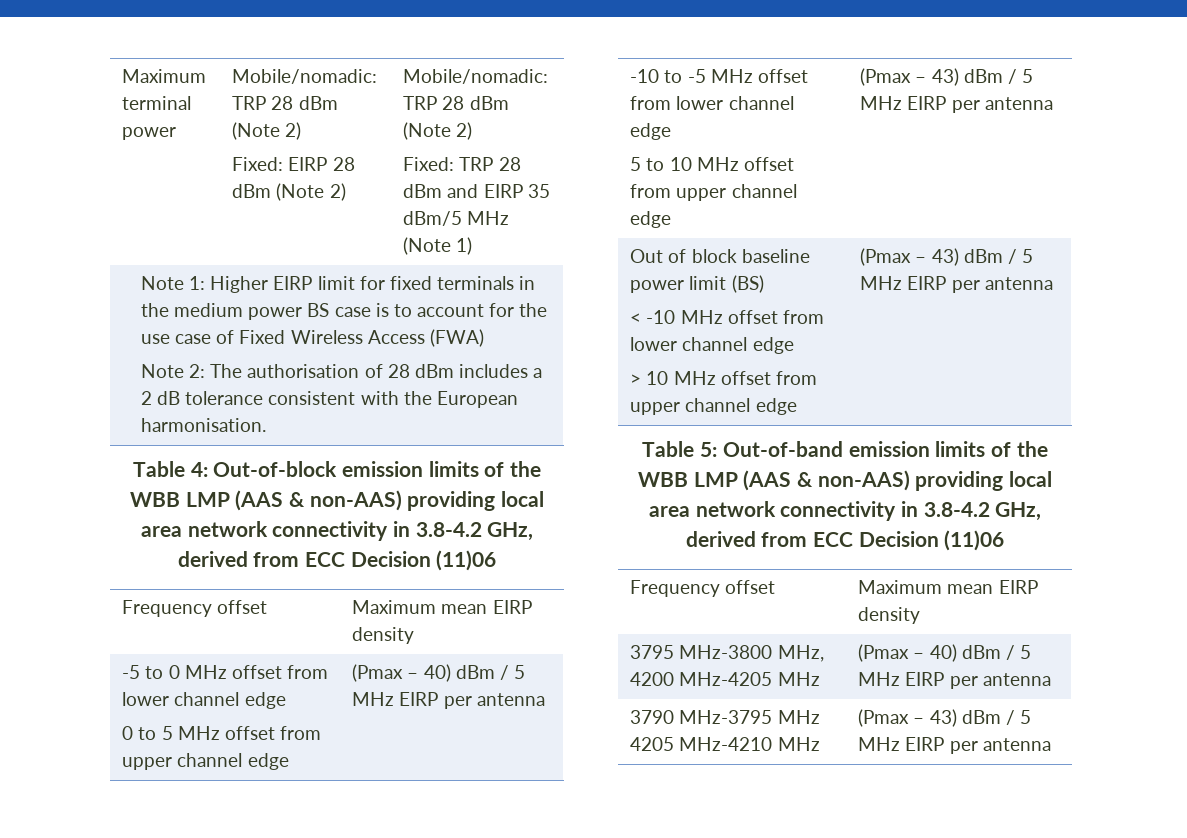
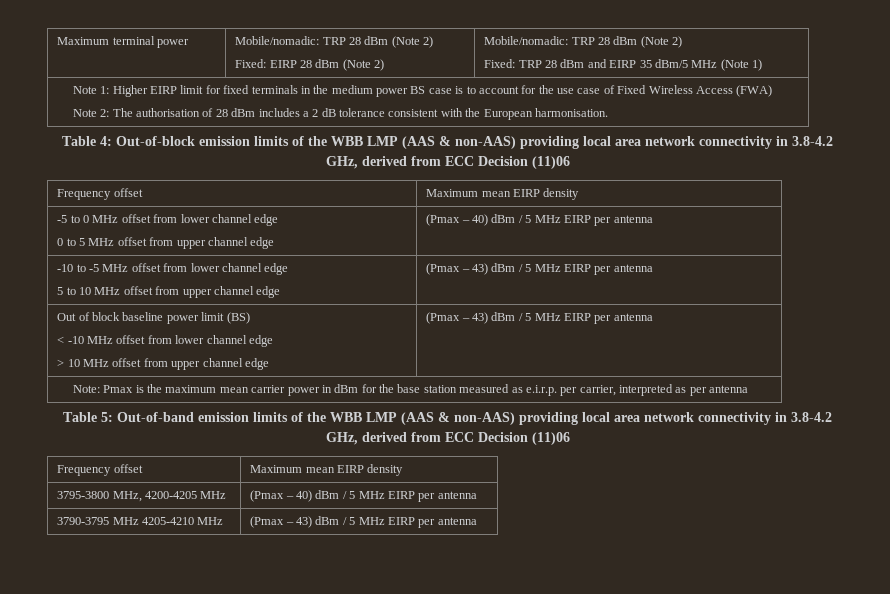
+ Note: Pmax is the maximum mean carrier power in dBm for the base station measured as e.i.r.p. per carrier, interpreted as per antenna
- 3795 MHz-3800 MHz, 4200 MHz-4205 MHz | (Pmax – 40) dBm / 5 MHz EIRP per antenna
+ 3795-3800 MHz, 4200-4205 MHz | (Pmax – 40) dBm / 5 MHz EIRP per antenna
- 3790 MHz-3795 MHz 4205 MHz-4210 MHz | (Pmax – 43) dBm / 5 MHz EIRP per antenna
+ 3790-3795 MHz 4205-4210 MHz | (Pmax – 43) dBm / 5 MHz EIRP per antenna

